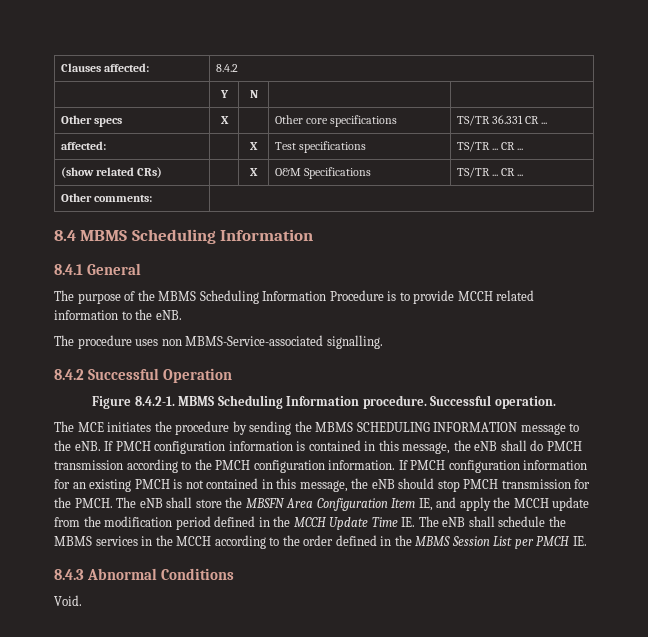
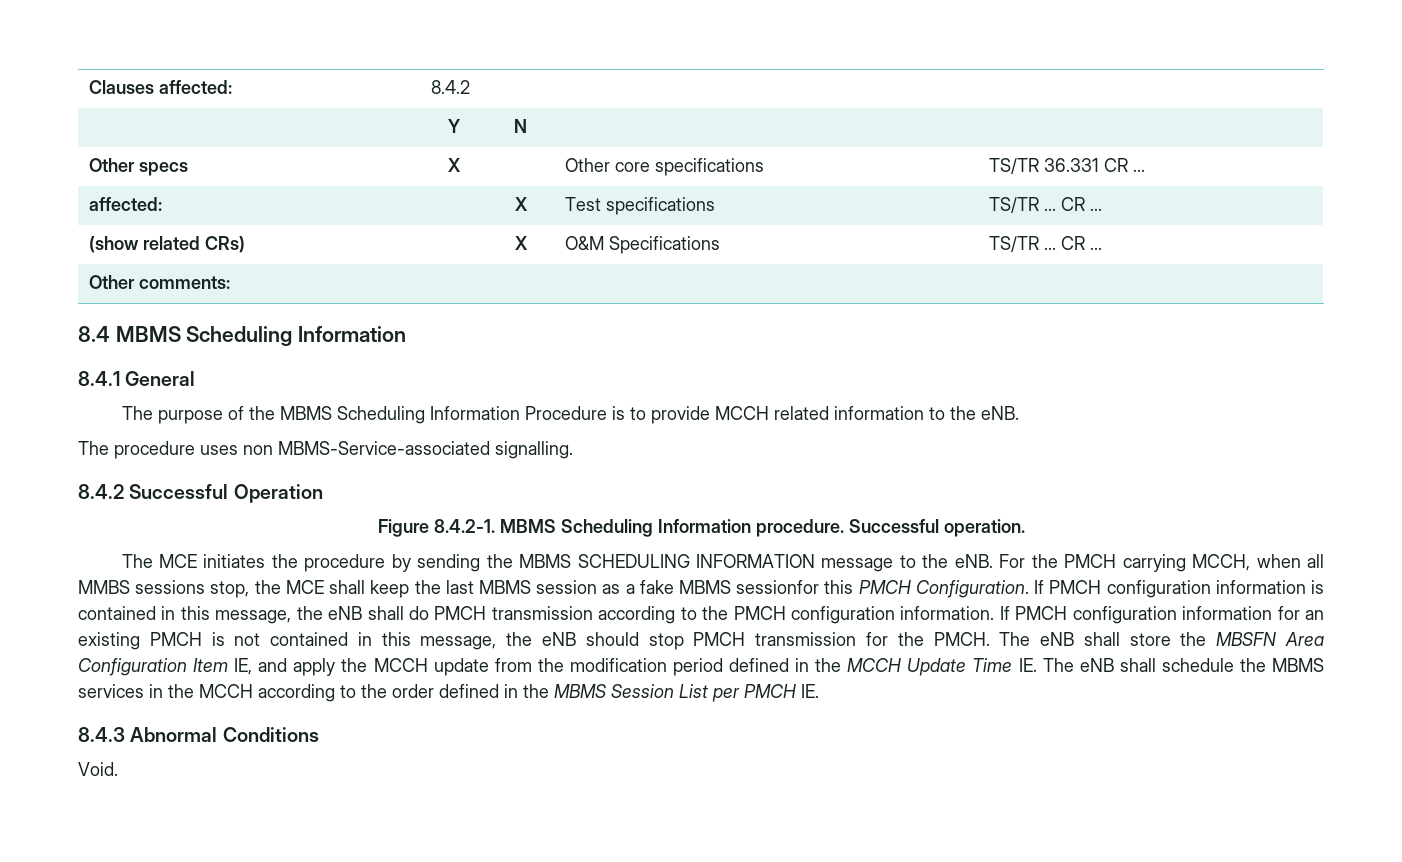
+ For the PMCH carrying MCCH, when all MMBS sessions stop, the MCE shall keep the last MBMS session as a fake MBMS sessionfor this PMCH Configuration.

